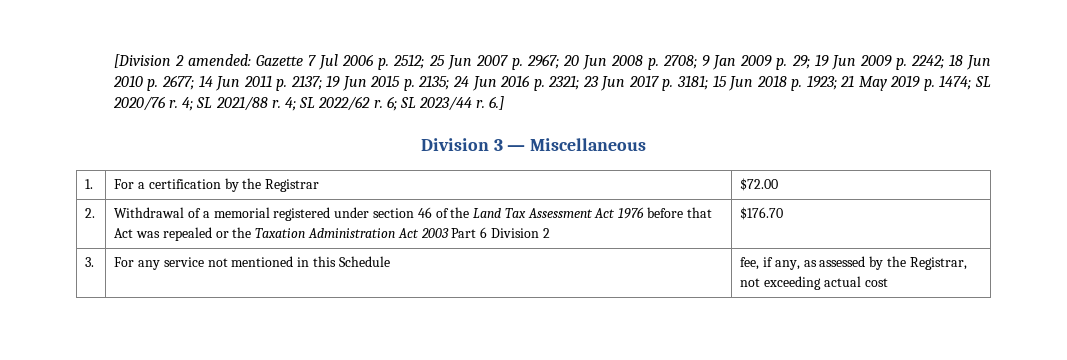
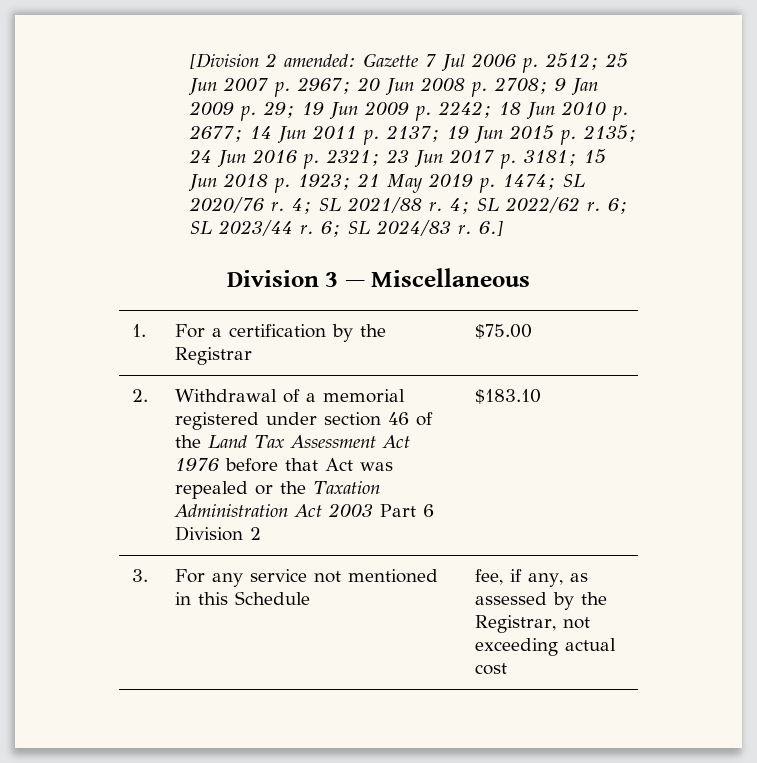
+ 6; SL 2024/83 r.
- 1. | For a certification by the Registrar | $72.00
+ 1. | For a certification by the Registrar | $75.00
- 2. | Withdrawal of a memorial registered under section 46 of the Land Tax Assessment Act 1976 before that Act was repealed or the Taxation Administration Act 2003 Part 6 Division 2 | $176.70
+ 2. | Withdrawal of a memorial registered under section 46 of the Land Tax Assessment Act 1976 before that Act was repealed or the Taxation Administration Act 2003 Part 6 Division 2 | $183.10

